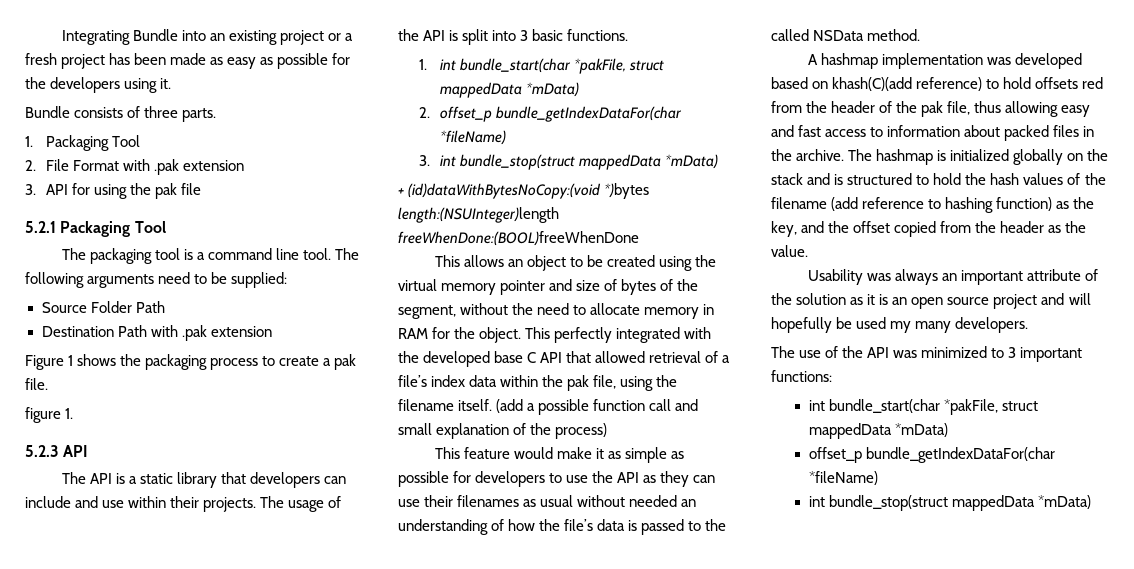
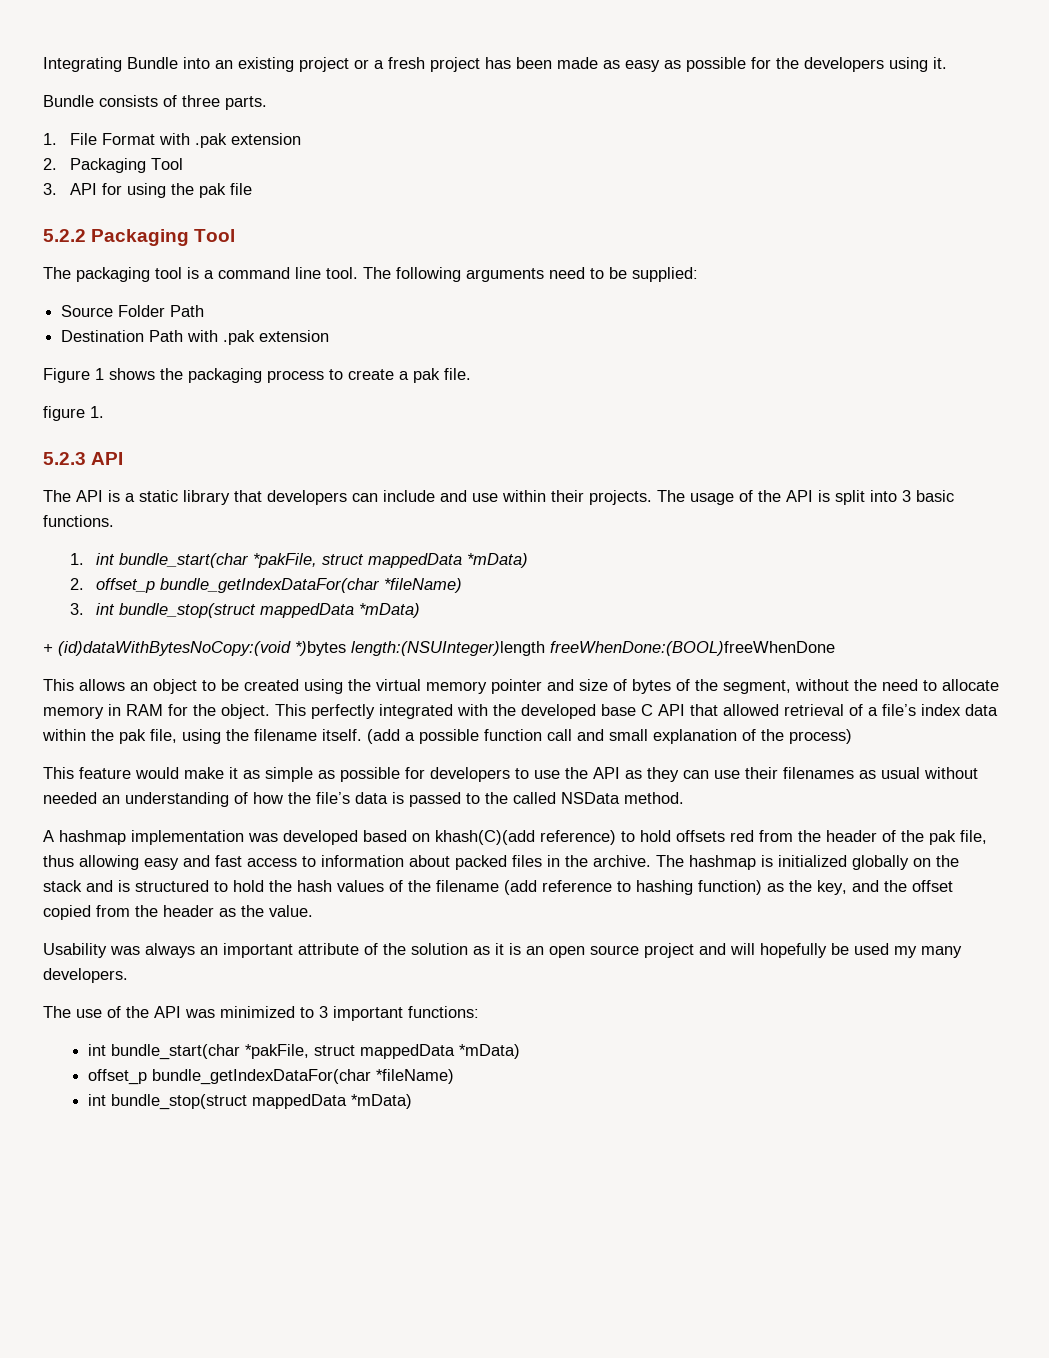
- 1. Packaging Tool
- 2. File Format with .pak extension
+ 1. File Format with .pak extension
+ 2. Packaging Tool
- 5.2.1 Packaging Tool
+ 5.2.2 Packaging Tool

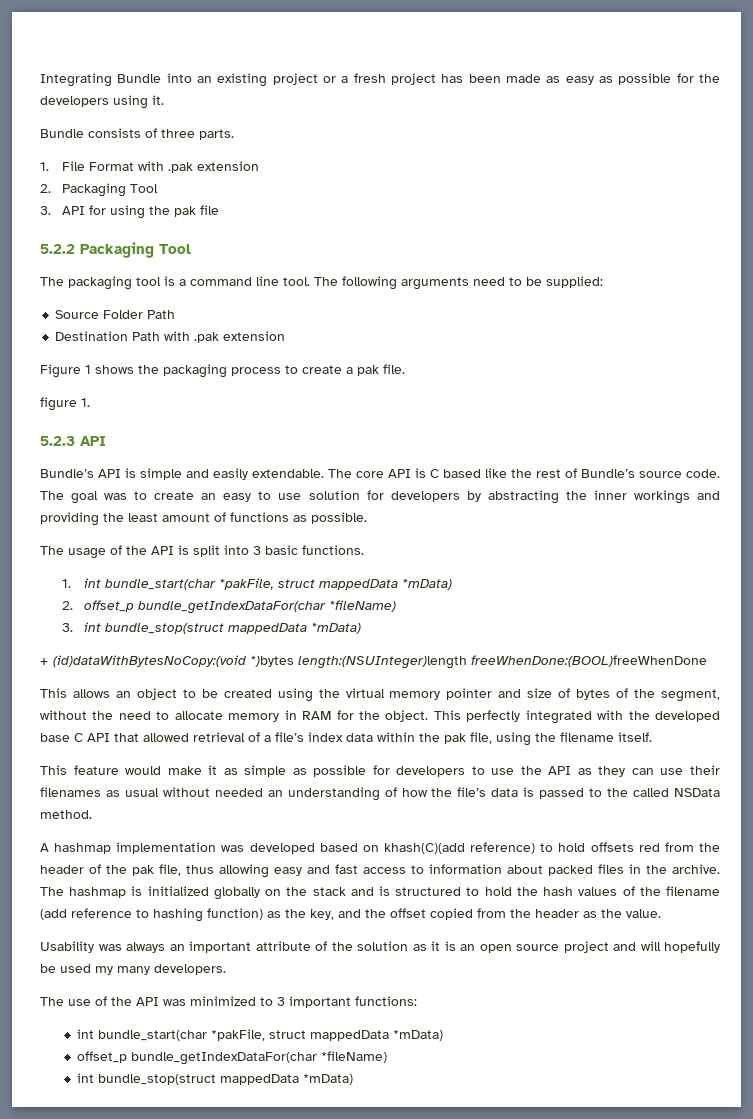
- The API is a static library that developers can include and use within their projects. The usage of the API is split into 3 basic functions.
+ Bundle’s API is simple and easily extendable. The core API is C based like the rest of Bundle’s source code. The goal was to create an easy to use solution for developers by abstracting the inner workings and providing the least amount of functions as possible.
+ The usage of the API is split into 3 basic functions.
- (add a possible function call and small explanation of the process)

